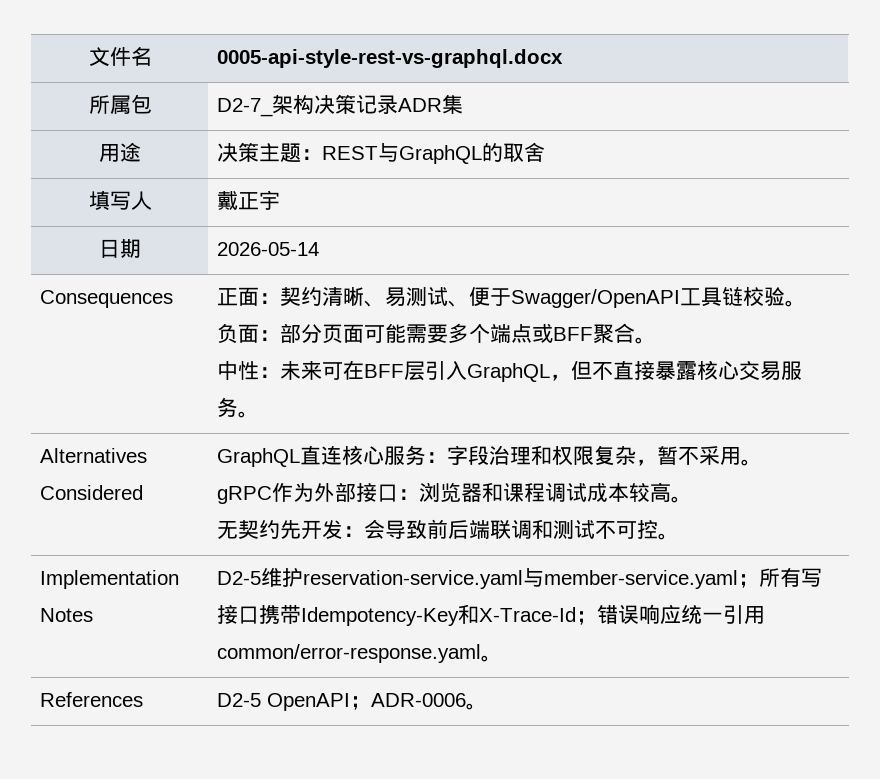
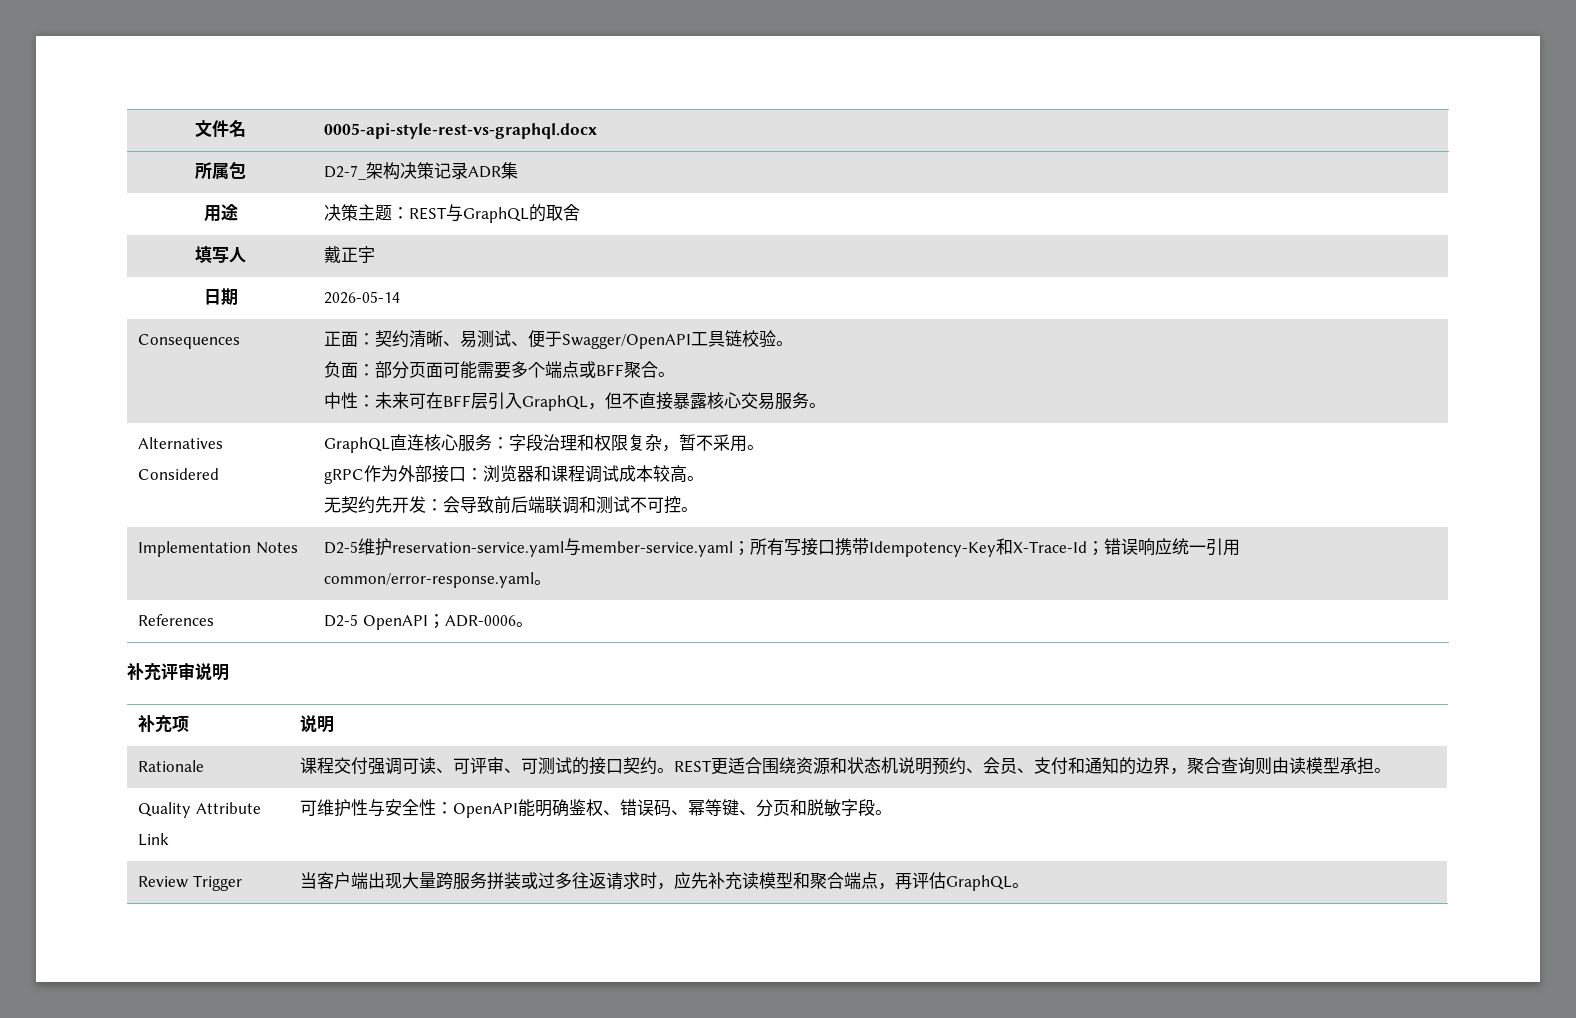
+ 补充评审说明
+ 补充项 | 说明
+ Rationale | 课程交付强调可读、可评审、可测试的接口契约。REST更适合围绕资源和状态机说明预约、会员、支付和通知的边界，聚合查询则由读模型承担。
+ Quality Attribute Link | 可维护性与安全性：OpenAPI能明确鉴权、错误码、幂等键、分页和脱敏字段。
+ Review Trigger | 当客户端出现大量跨服务拼装或过多往返请求时，应先补充读模型和聚合端点，再评估GraphQL。

